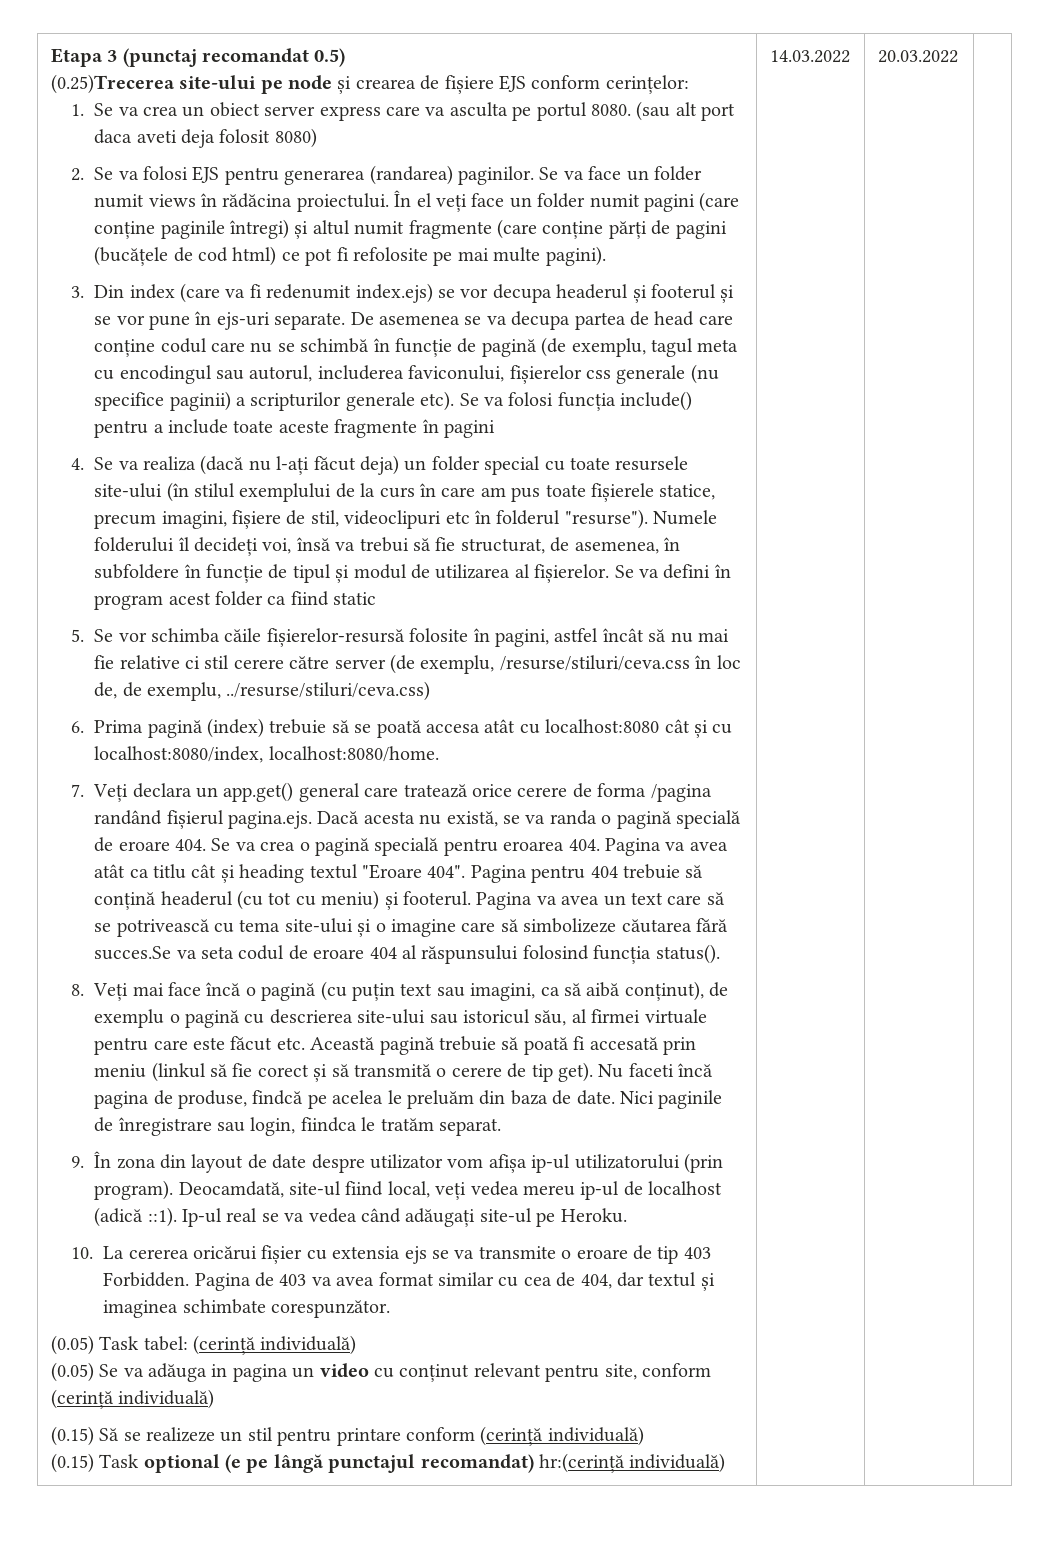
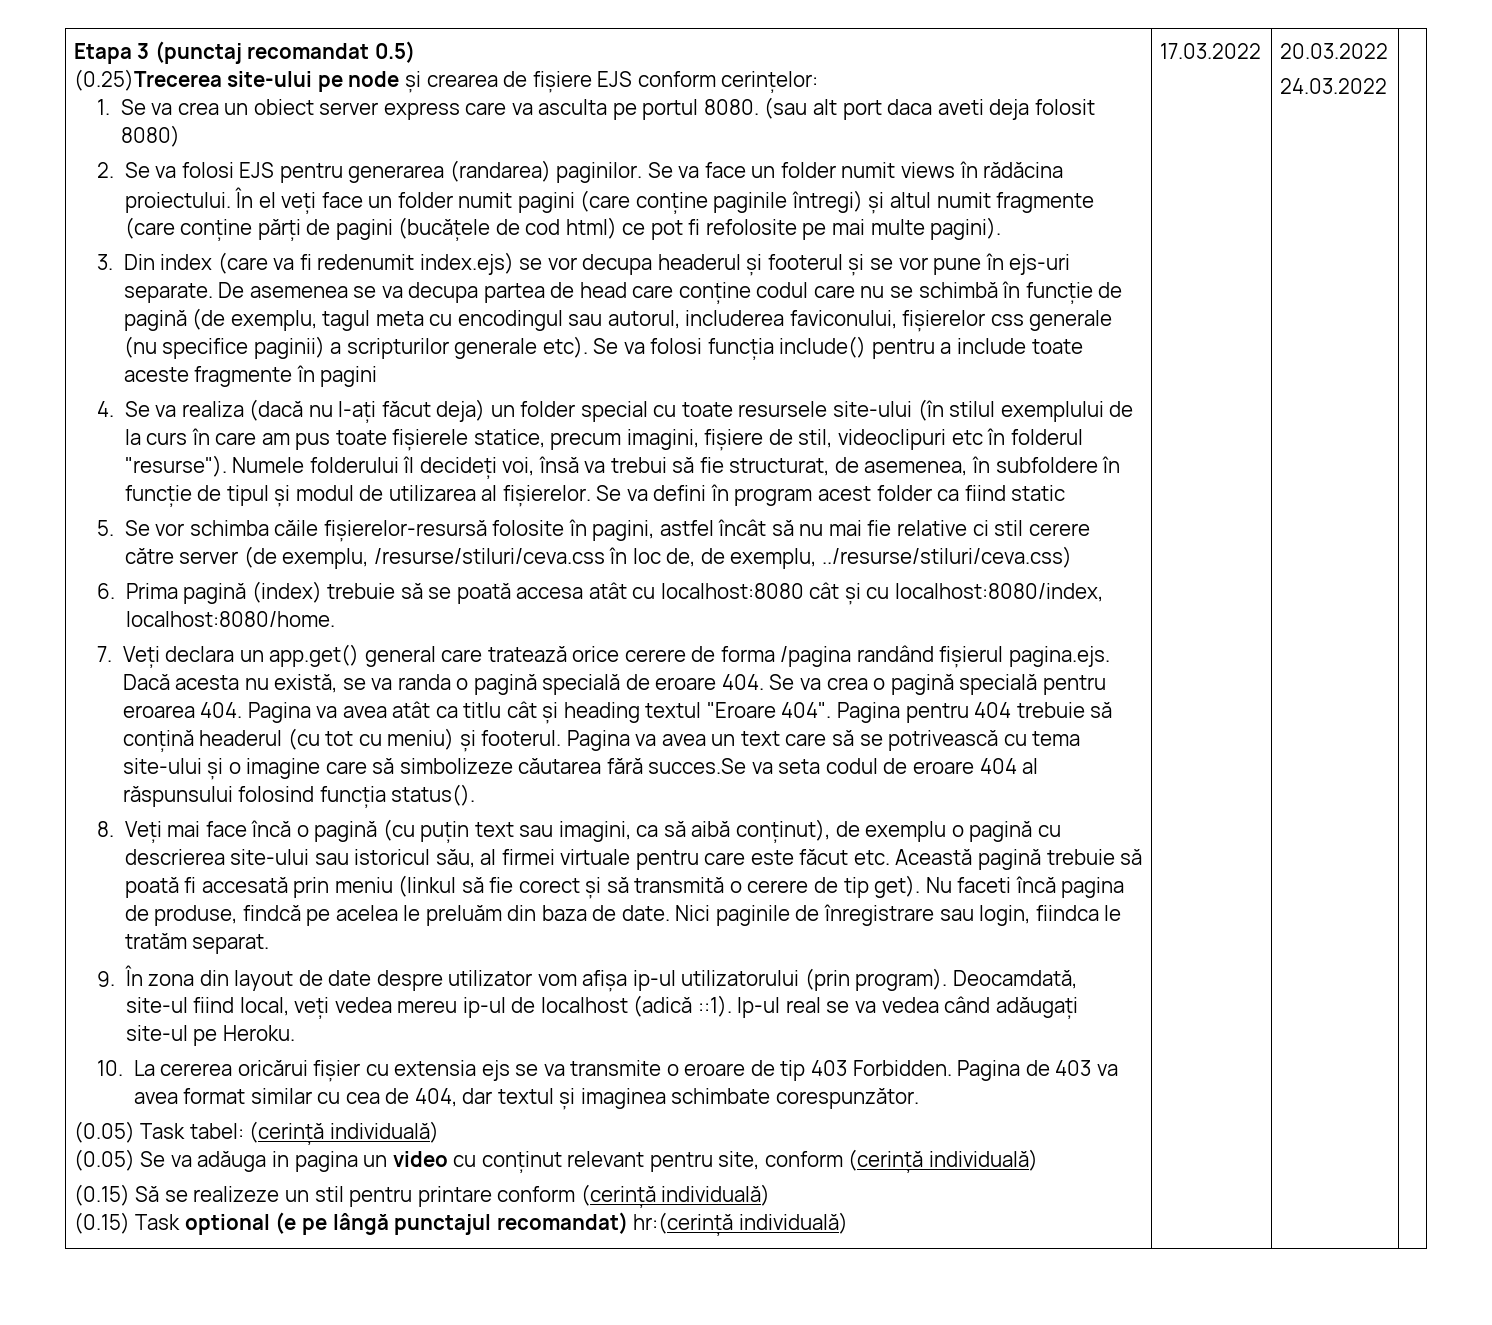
- 14.03.2022
+ 17.03.2022
+ 24.03.2022

